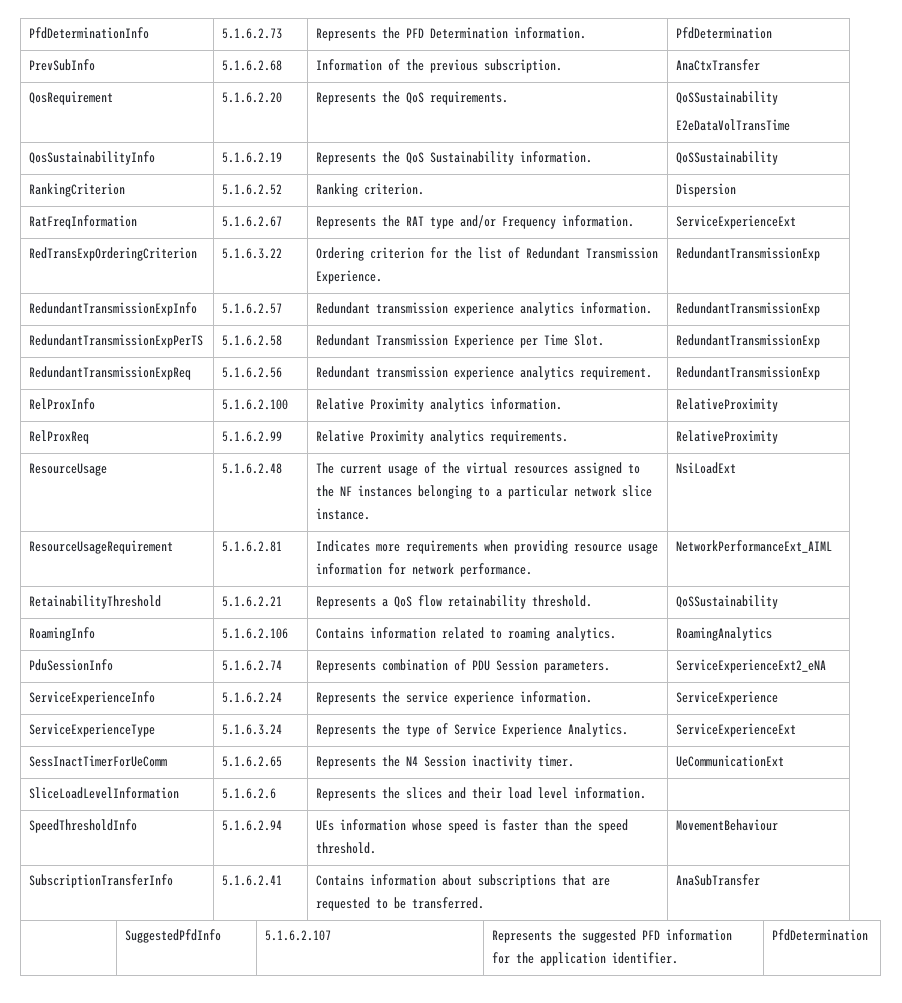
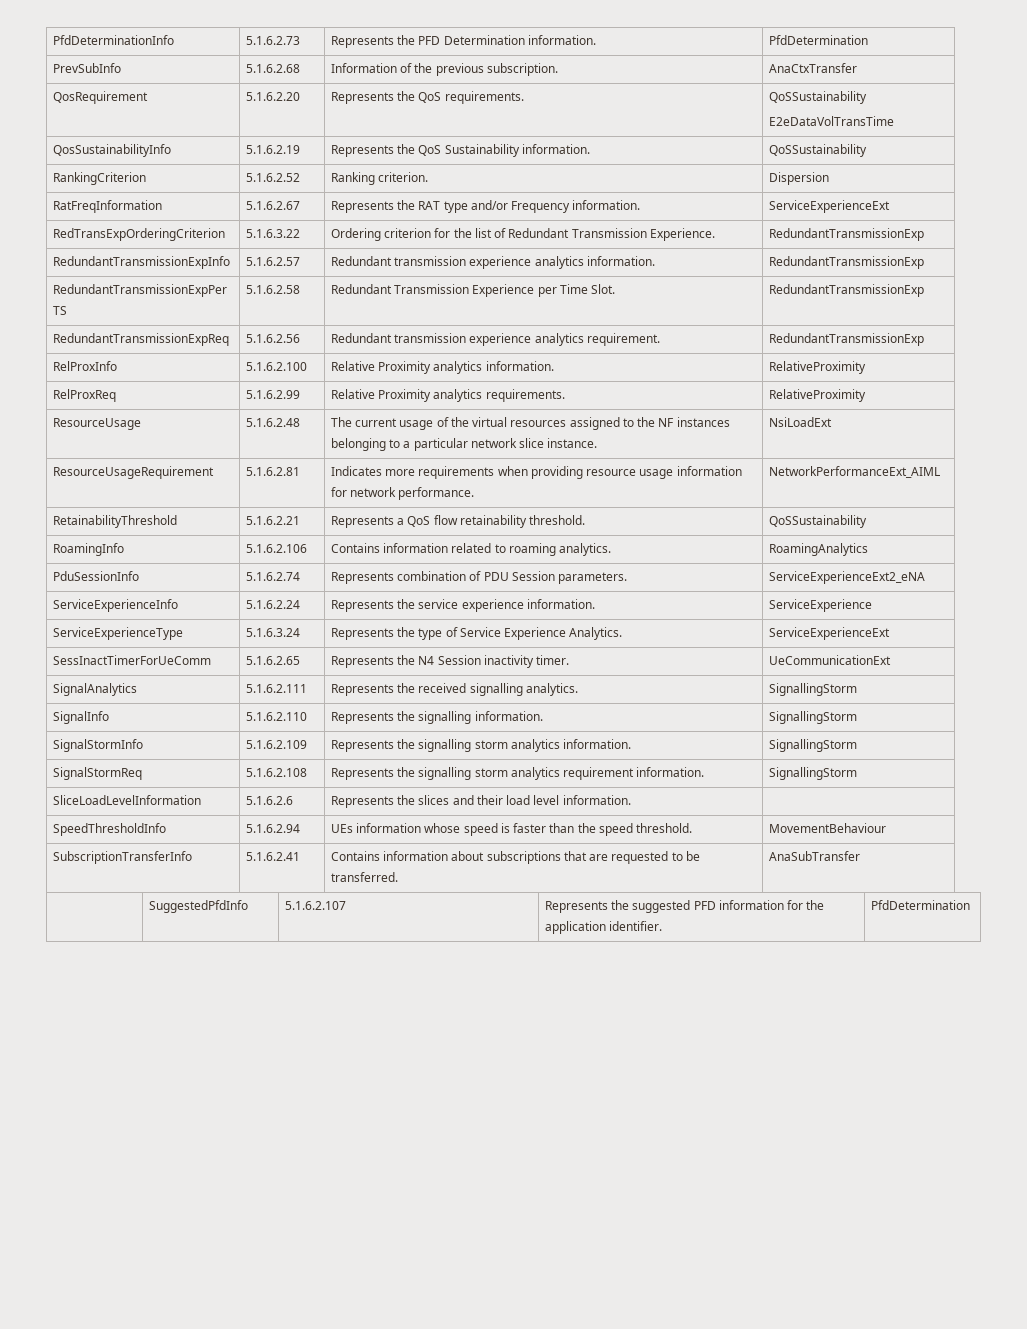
+ SignalAnalytics | 5.1.6.2.111 | Represents the received signalling analytics. | SignallingStorm
+ SignalInfo | 5.1.6.2.110 | Represents the signalling information. | SignallingStorm
+ SignalStormInfo | 5.1.6.2.109 | Represents the signalling storm analytics information. | SignallingStorm
+ SignalStormReq | 5.1.6.2.108 | Represents the signalling storm analytics requirement information. | SignallingStorm

